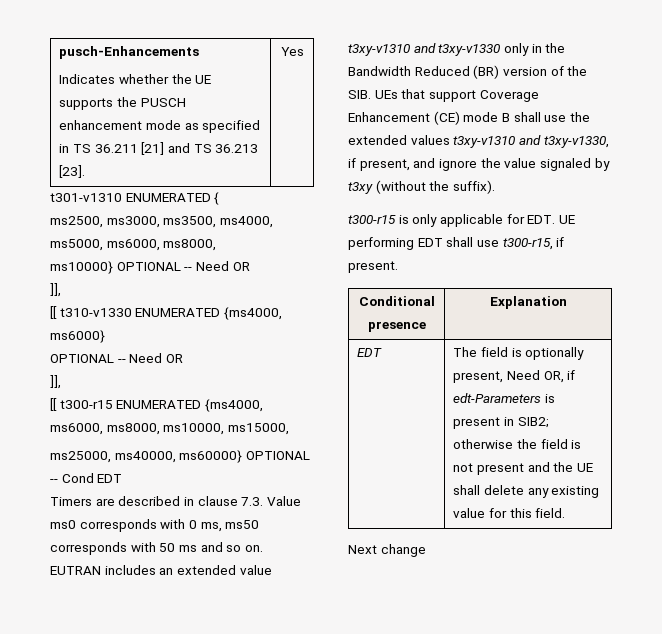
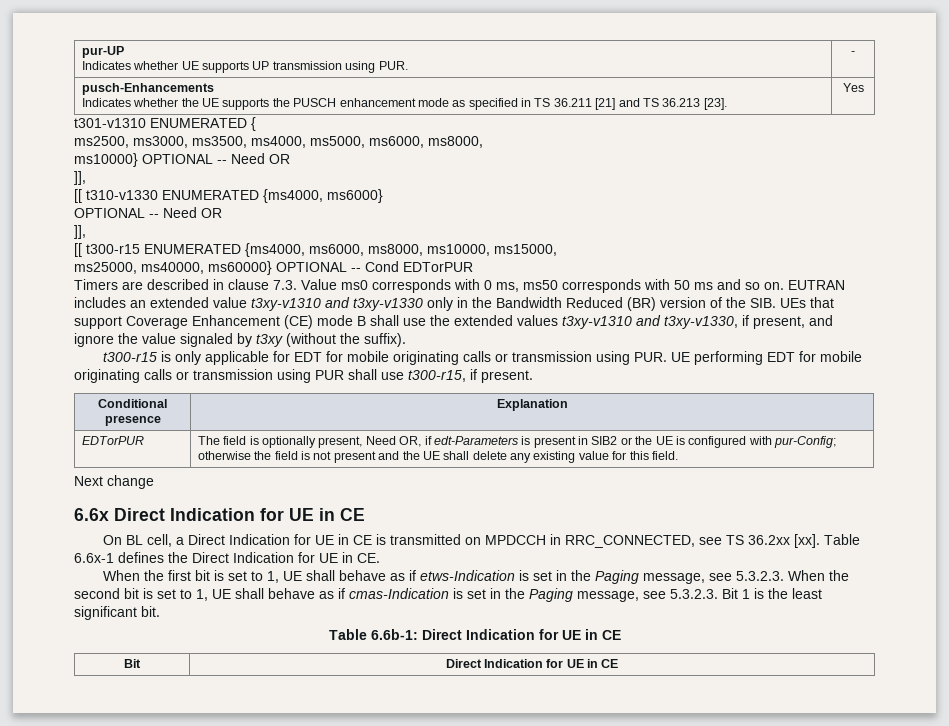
+ pur-UP
+ Indicates whether UE supports UP transmission using PUR. | -
- ms25000, ms40000, ms60000} OPTIONAL -- Cond EDT
+ ms25000, ms40000, ms60000} OPTIONAL -- Cond EDTorPUR
- t300-r15 is only applicable for EDT. UE performing EDT shall use t300-r15, if present.
+ t300-r15 is only applicable for EDT for mobile originating calls or transmission using PUR. UE performing EDT for mobile originating calls or transmission using PUR shall use t300-r15, if present.
- EDT | The field is optionally present, Need OR, if edt-Parameters is present in SIB2; otherwise the field is not present and the UE shall delete any existing value for this field.
+ EDTorPUR | The field is optionally present, Need OR, if edt-Parameters is present in SIB2 or the UE is configured with pur-Config; otherwise the field is not present and the UE shall delete any existing value for this field.
+ 6.6x Direct Indication for UE in CE
+ On BL cell, a Direct Indication for UE in CE is transmitted on MPDCCH in RRC_CONNECTED, see TS 36.2xx [xx]. Table 6.6x-1 defines the Direct Indication for UE in CE.
+ When the first bit is set to 1, UE shall behave as if etws-Indication is set in the Paging message, see 5.3.2.3. When the second bit is set to 1, UE shall behave as if cmas-Indication is set in the Paging message, see 5.3.2.3. Bit 1 is the least significant bit.
+ Table 6.6b-1: Direct Indication for UE in CE
+ Bit | Direct Indication for UE in CE

